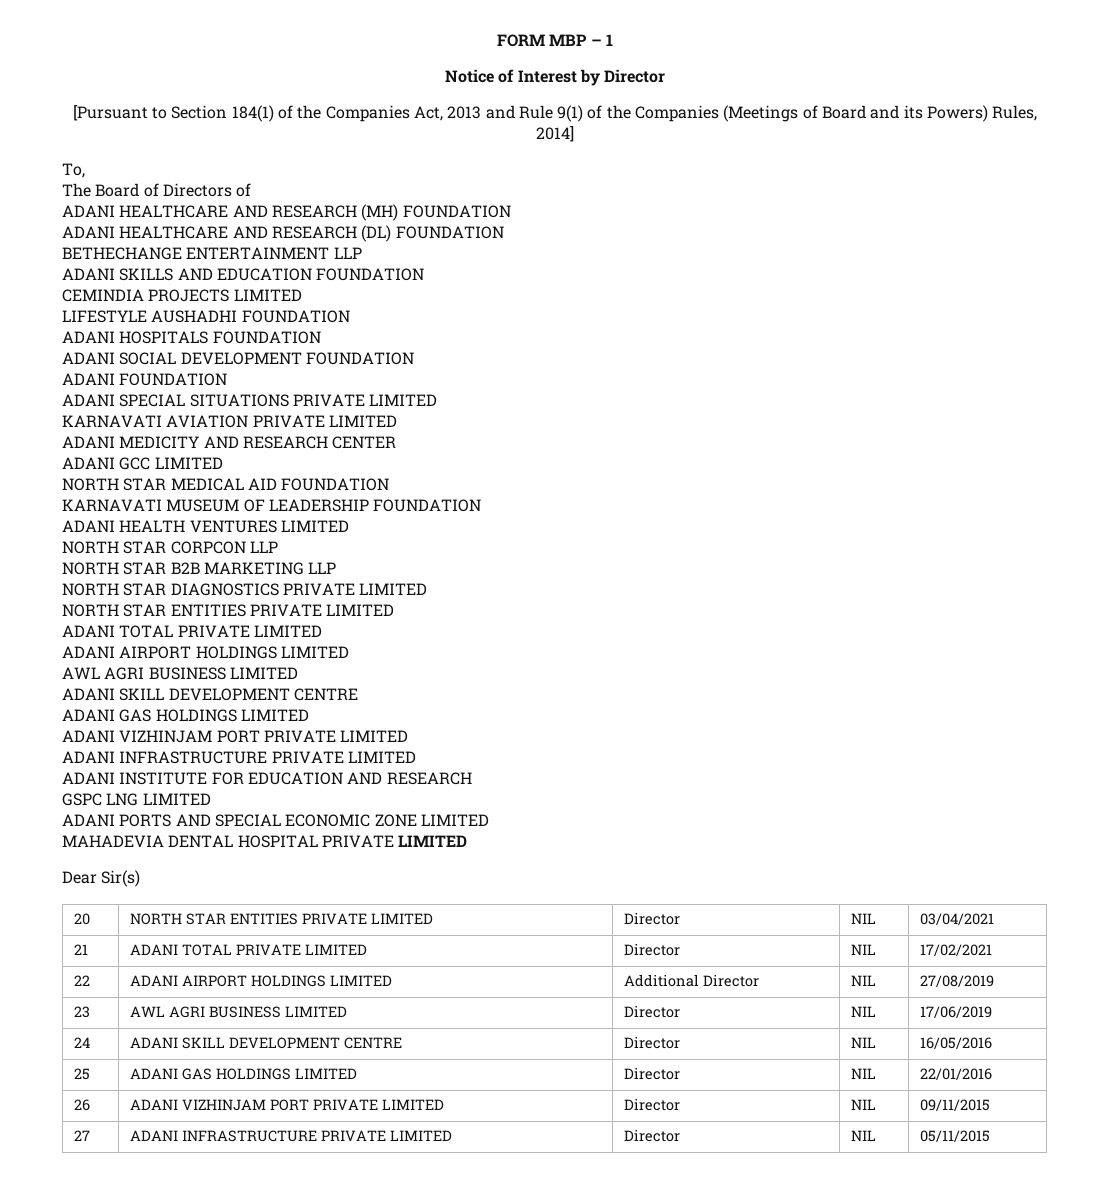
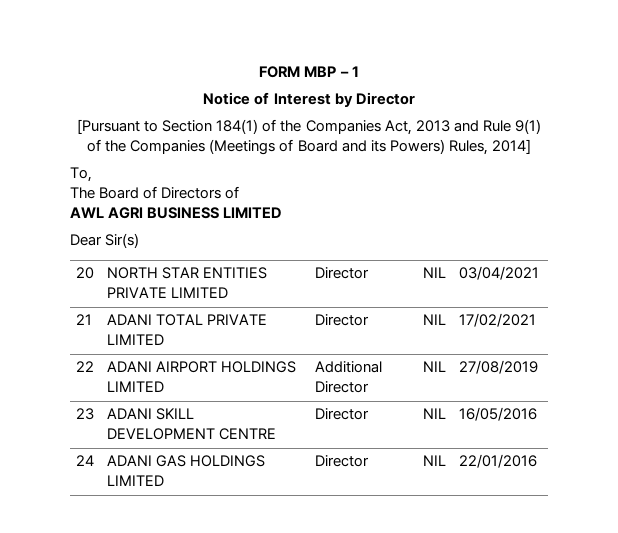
- ADANI HEALTHCARE AND RESEARCH (MH) FOUNDATION
- ADANI HEALTHCARE AND RESEARCH (DL) FOUNDATION
- BETHECHANGE ENTERTAINMENT LLP
- ADANI SKILLS AND EDUCATION FOUNDATION
- CEMINDIA PROJECTS LIMITED
- LIFESTYLE AUSHADHI FOUNDATION
- ADANI HOSPITALS FOUNDATION
- ADANI SOCIAL DEVELOPMENT FOUNDATION
- ADANI FOUNDATION
- ADANI SPECIAL SITUATIONS PRIVATE LIMITED
- KARNAVATI AVIATION PRIVATE LIMITED
- ADANI MEDICITY AND RESEARCH CENTER
- ADANI GCC LIMITED
- NORTH STAR MEDICAL AID FOUNDATION
- KARNAVATI MUSEUM OF LEADERSHIP FOUNDATION
- ADANI HEALTH VENTURES LIMITED
- NORTH STAR CORPCON LLP
- NORTH STAR B2B MARKETING LLP
- NORTH STAR DIAGNOSTICS PRIVATE LIMITED
- NORTH STAR ENTITIES PRIVATE LIMITED
- ADANI TOTAL PRIVATE LIMITED
- ADANI AIRPORT HOLDINGS LIMITED
  AWL AGRI BUSINESS LIMITED
- ADANI SKILL DEVELOPMENT CENTRE
- ADANI GAS HOLDINGS LIMITED
- ADANI VIZHINJAM PORT PRIVATE LIMITED
- ADANI INFRASTRUCTURE PRIVATE LIMITED
- ADANI INSTITUTE FOR EDUCATION AND RESEARCH
- GSPC LNG LIMITED
- ADANI PORTS AND SPECIAL ECONOMIC ZONE LIMITED
- MAHADEVIA DENTAL HOSPITAL PRIVATE LIMITED
- 23 | AWL AGRI BUSINESS LIMITED | Director | NIL | 17/06/2019
- 24 | ADANI SKILL DEVELOPMENT CENTRE | Director | NIL | 16/05/2016
+ 23 | ADANI SKILL DEVELOPMENT CENTRE | Director | NIL | 16/05/2016
- 25 | ADANI GAS HOLDINGS LIMITED | Director | NIL | 22/01/2016
+ 24 | ADANI GAS HOLDINGS LIMITED | Director | NIL | 22/01/2016
- 26 | ADANI VIZHINJAM PORT PRIVATE LIMITED | Director | NIL | 09/11/2015
- 27 | ADANI INFRASTRUCTURE PRIVATE LIMITED | Director | NIL | 05/11/2015

